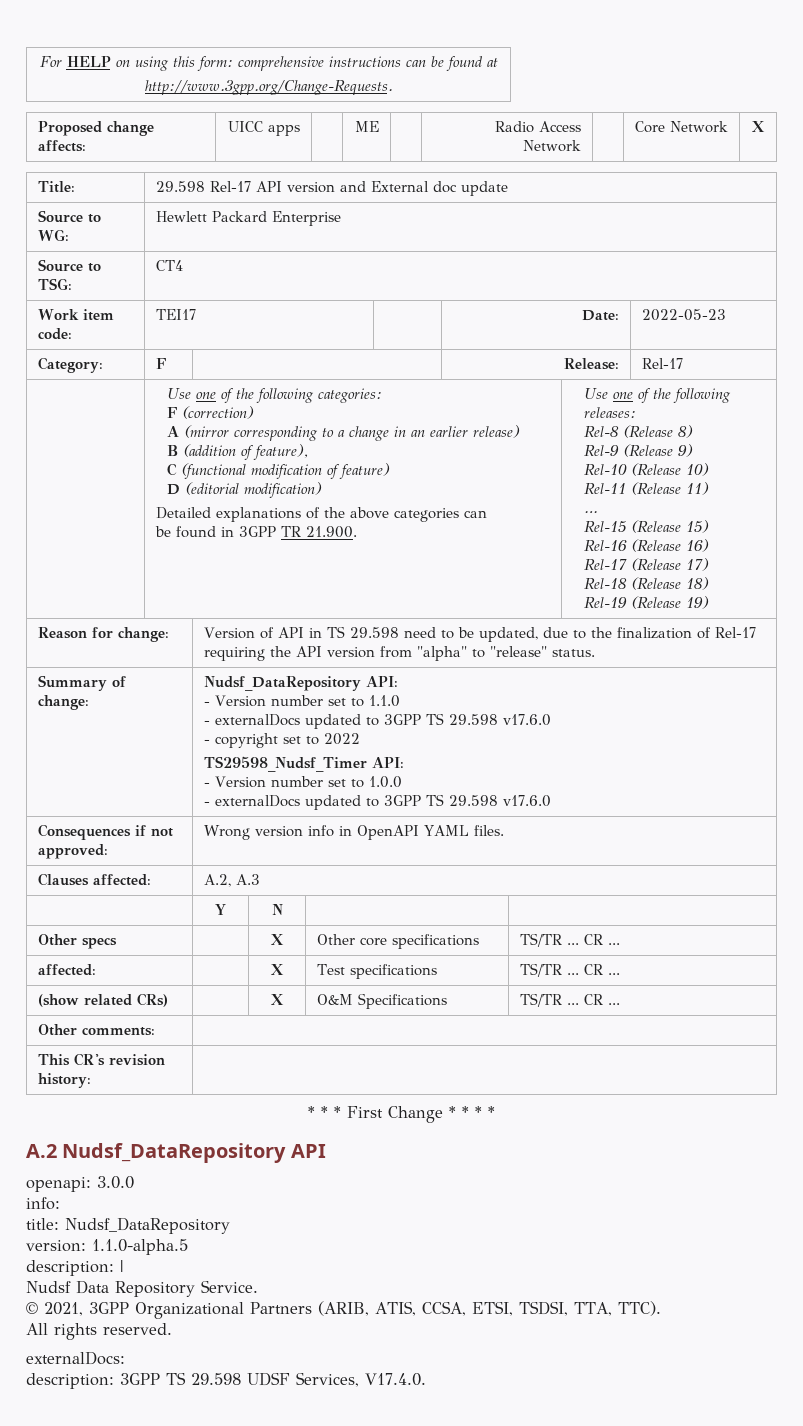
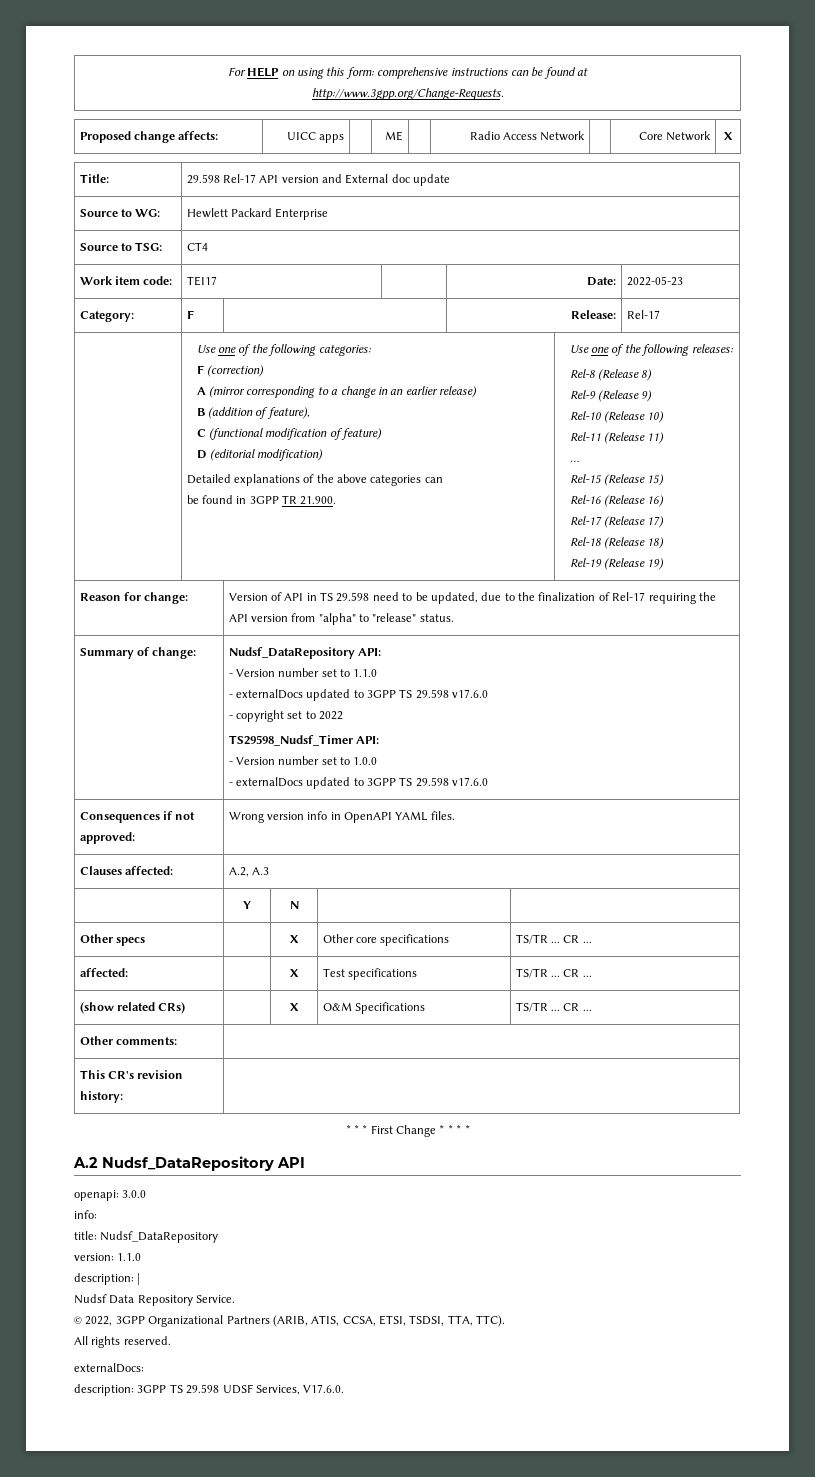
- version: 1.1.0-alpha.5
+ version: 1.1.0
- © 2021, 3GPP Organizational Partners (ARIB, ATIS, CCSA, ETSI, TSDSI, TTA, TTC).
+ © 2022, 3GPP Organizational Partners (ARIB, ATIS, CCSA, ETSI, TSDSI, TTA, TTC).
- description: 3GPP TS 29.598 UDSF Services, V17.4.0.
+ description: 3GPP TS 29.598 UDSF Services, V17.6.0.

